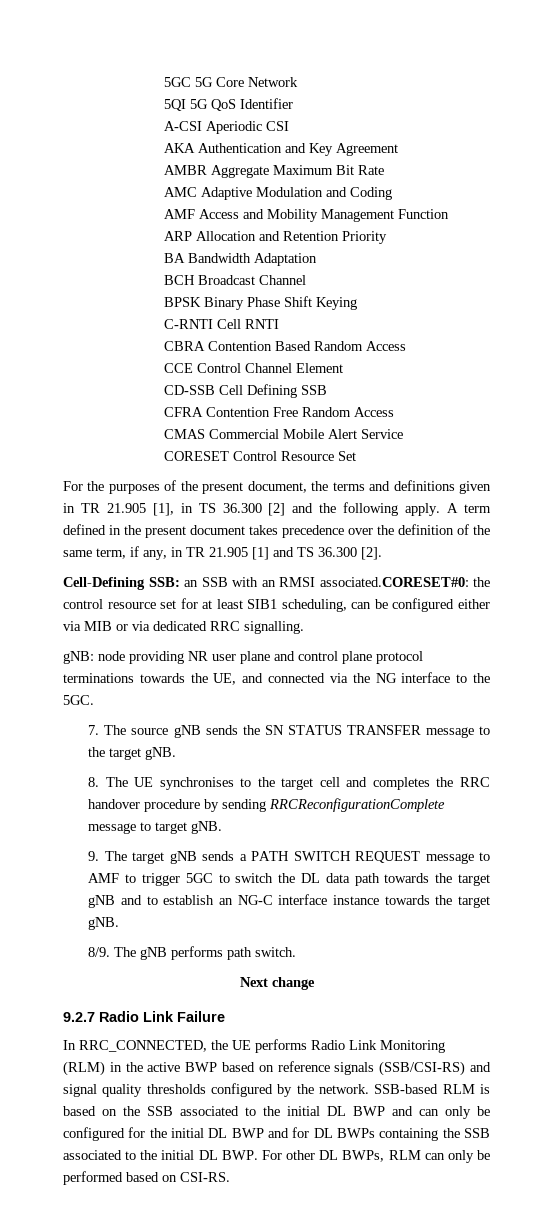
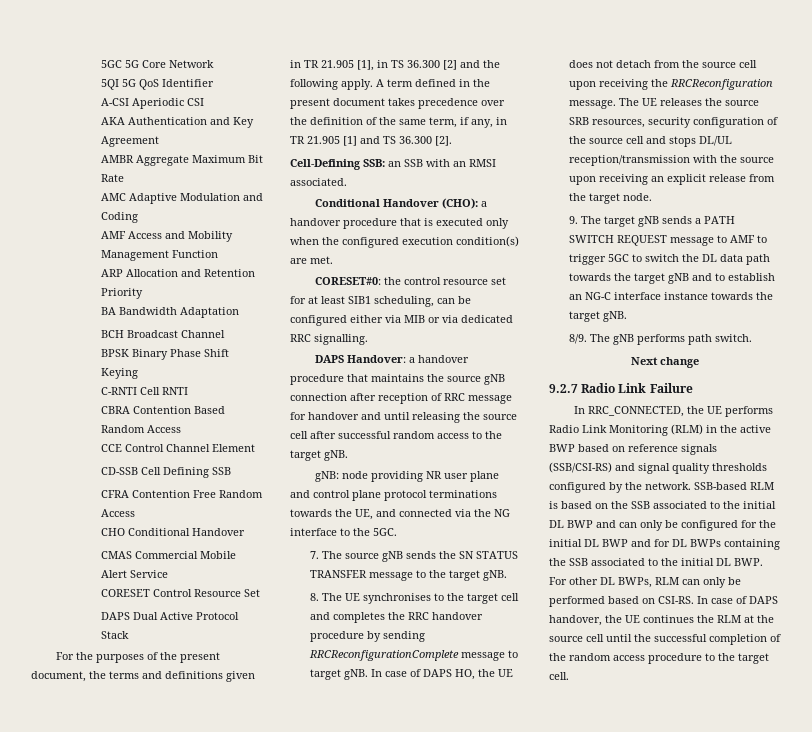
+ CHO Conditional Handover
+ DAPS Dual Active Protocol Stack
- Cell-Defining SSB: an SSB with an RMSI associated.CORESET#0: the control resource set for at least SIB1 scheduling, can be configured either via MIB or via dedicated RRC signalling.
+ Cell-Defining SSB: an SSB with an RMSI associated.
+ Conditional Handover (CHO): a handover procedure that is executed only when the configured execution condition(s) are met.
+ CORESET#0: the control resource set for at least SIB1 scheduling, can be configured either via MIB or via dedicated RRC signalling.
+ DAPS Handover: a handover procedure that maintains the source gNB connection after reception of RRC message for handover and until releasing the source cell after successful random access to the target gNB.
+ In case of DAPS HO, the UE does not detach from the source cell upon receiving the RRCReconfiguration message. The UE releases the source SRB resources, security configuration of the source cell and stops DL/UL reception/transmission with the source upon receiving an explicit release from the target node.
+ In case of DAPS handover, the UE continues the RLM at the source cell until the successful completion of the random access procedure to the target cell.

